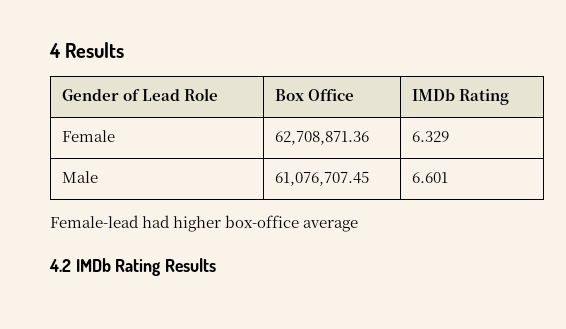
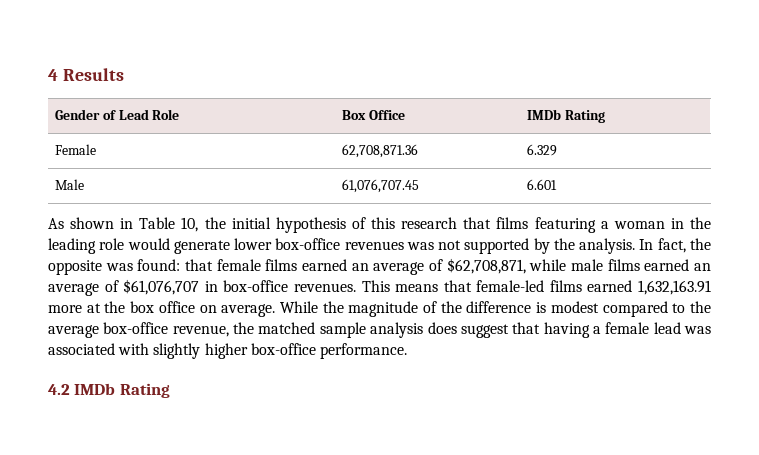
- Female-lead had higher box-office average
+ As shown in Table 10, the initial hypothesis of this research that films featuring a woman in the leading role would generate lower box-office revenues was not supported by the analysis. In fact, the opposite was found: that female films earned an average of $62,708,871, while male films earned an average of $61,076,707 in box-office revenues. This means that female-led films earned 1,632,163.91 more at the box office on average. While the magnitude of the difference is modest compared to the average box-office revenue, the matched sample analysis does suggest that having a female lead was associated with slightly higher box-office performance.
- 4.2 IMDb Rating Results
+ 4.2 IMDb Rating

